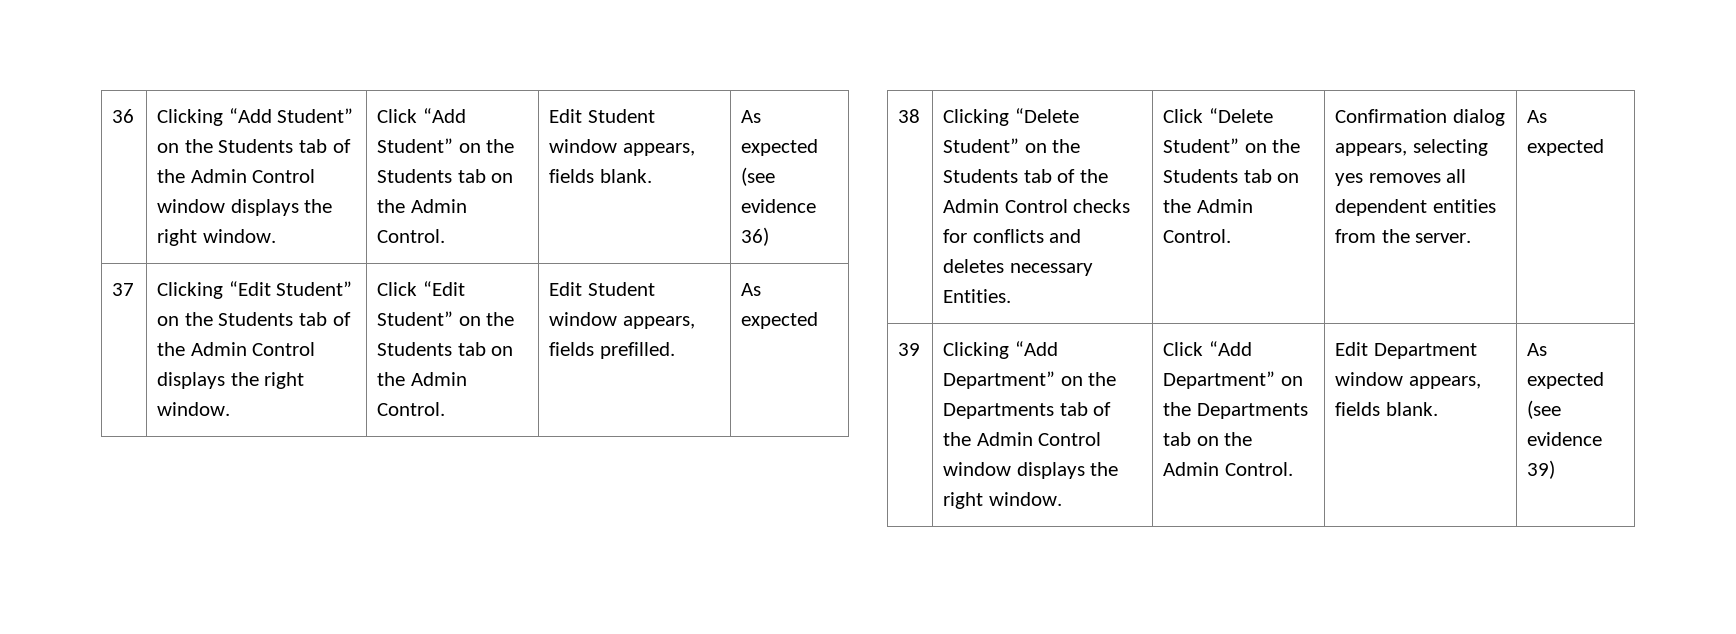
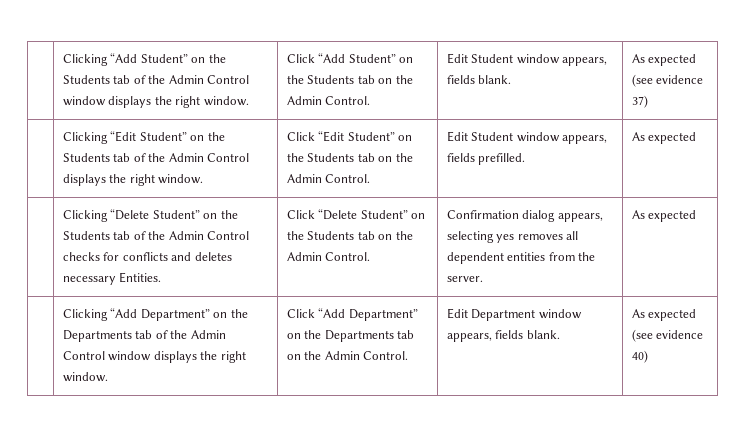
- 36 | Clicking “Add Student” on the Students tab of the Admin Control window displays the right window. | Click “Add Student” on the Students tab on the Admin Control. | Edit Student window appears, fields blank. | As expected (see evidence 36)
- 37 | Clicking “Edit Student” on the Students tab of the Admin Control displays the right window. | Click “Edit Student” on the Students tab on the Admin Control. | Edit Student window appears, fields prefilled. | As expected
+ | Clicking “Add Student” on the Students tab of the Admin Control window displays the right window. | Click “Add Student” on the Students tab on the Admin Control. | Edit Student window appears, fields blank. | As expected (see evidence 37)
+ | Clicking “Edit Student” on the Students tab of the Admin Control displays the right window. | Click “Edit Student” on the Students tab on the Admin Control. | Edit Student window appears, fields prefilled. | As expected
- 38
- 39 | Clicking “Add Department” on the Departments tab of the Admin Control window displays the right window. | Click “Add Department” on the Departments tab on the Admin Control. | Edit Department window appears, fields blank. | As expected (see evidence 39)
+ | Clicking “Add Department” on the Departments tab of the Admin Control window displays the right window. | Click “Add Department” on the Departments tab on the Admin Control. | Edit Department window appears, fields blank. | As expected (see evidence 40)

